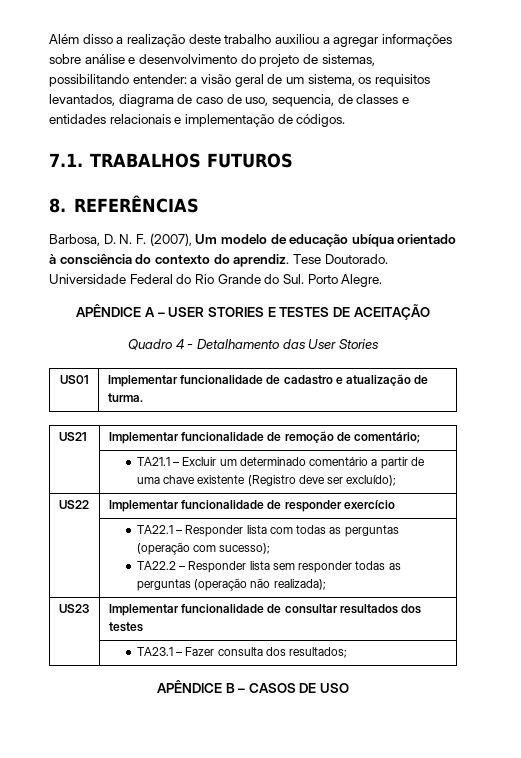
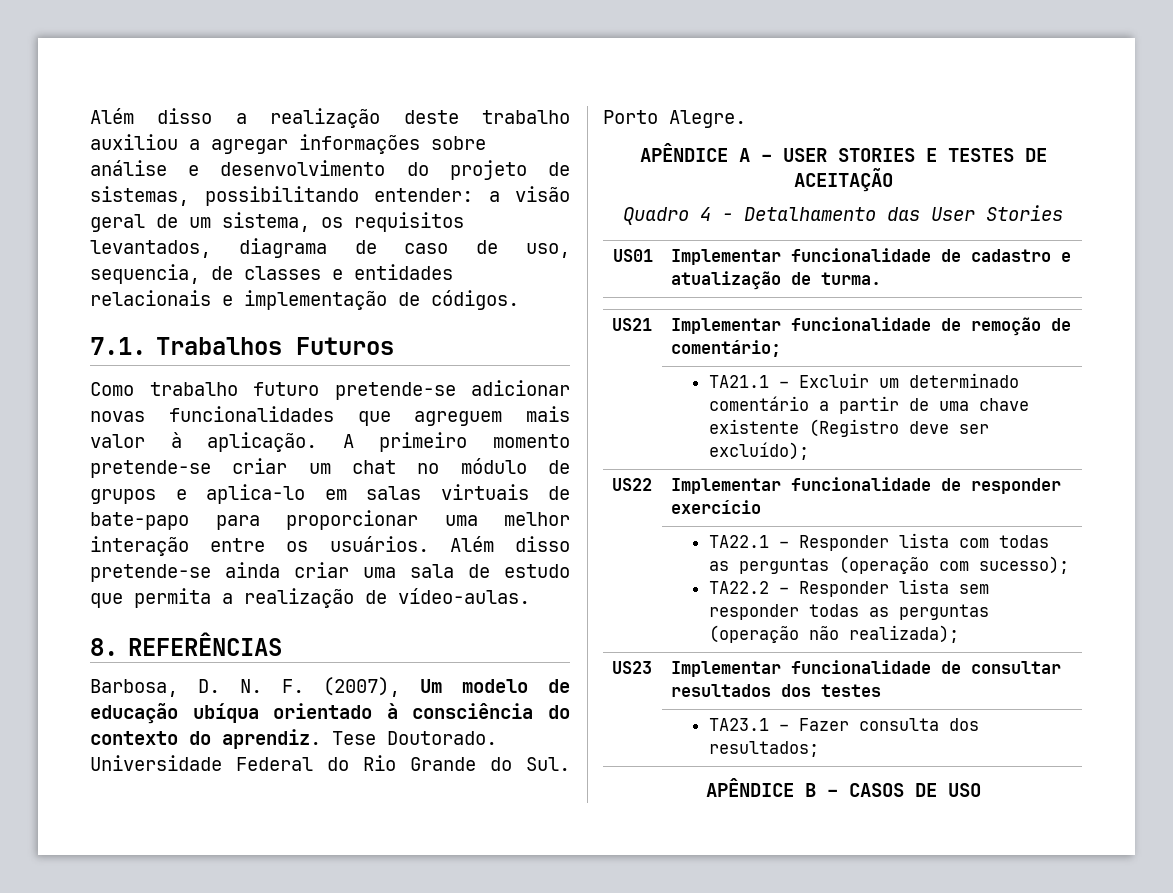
- 7.1. TRABALHOS FUTUROS
+ 7.1. Trabalhos Futuros
+ Como trabalho futuro pretende-se adicionar novas funcionalidades que agreguem mais valor à aplicação. A primeiro momento pretende-se criar um chat no módulo de grupos e aplica-lo em salas virtuais de bate-papo para proporcionar uma melhor interação entre os usuários. Além disso pretende-se ainda criar uma sala de estudo que permita a realização de vídeo-aulas.

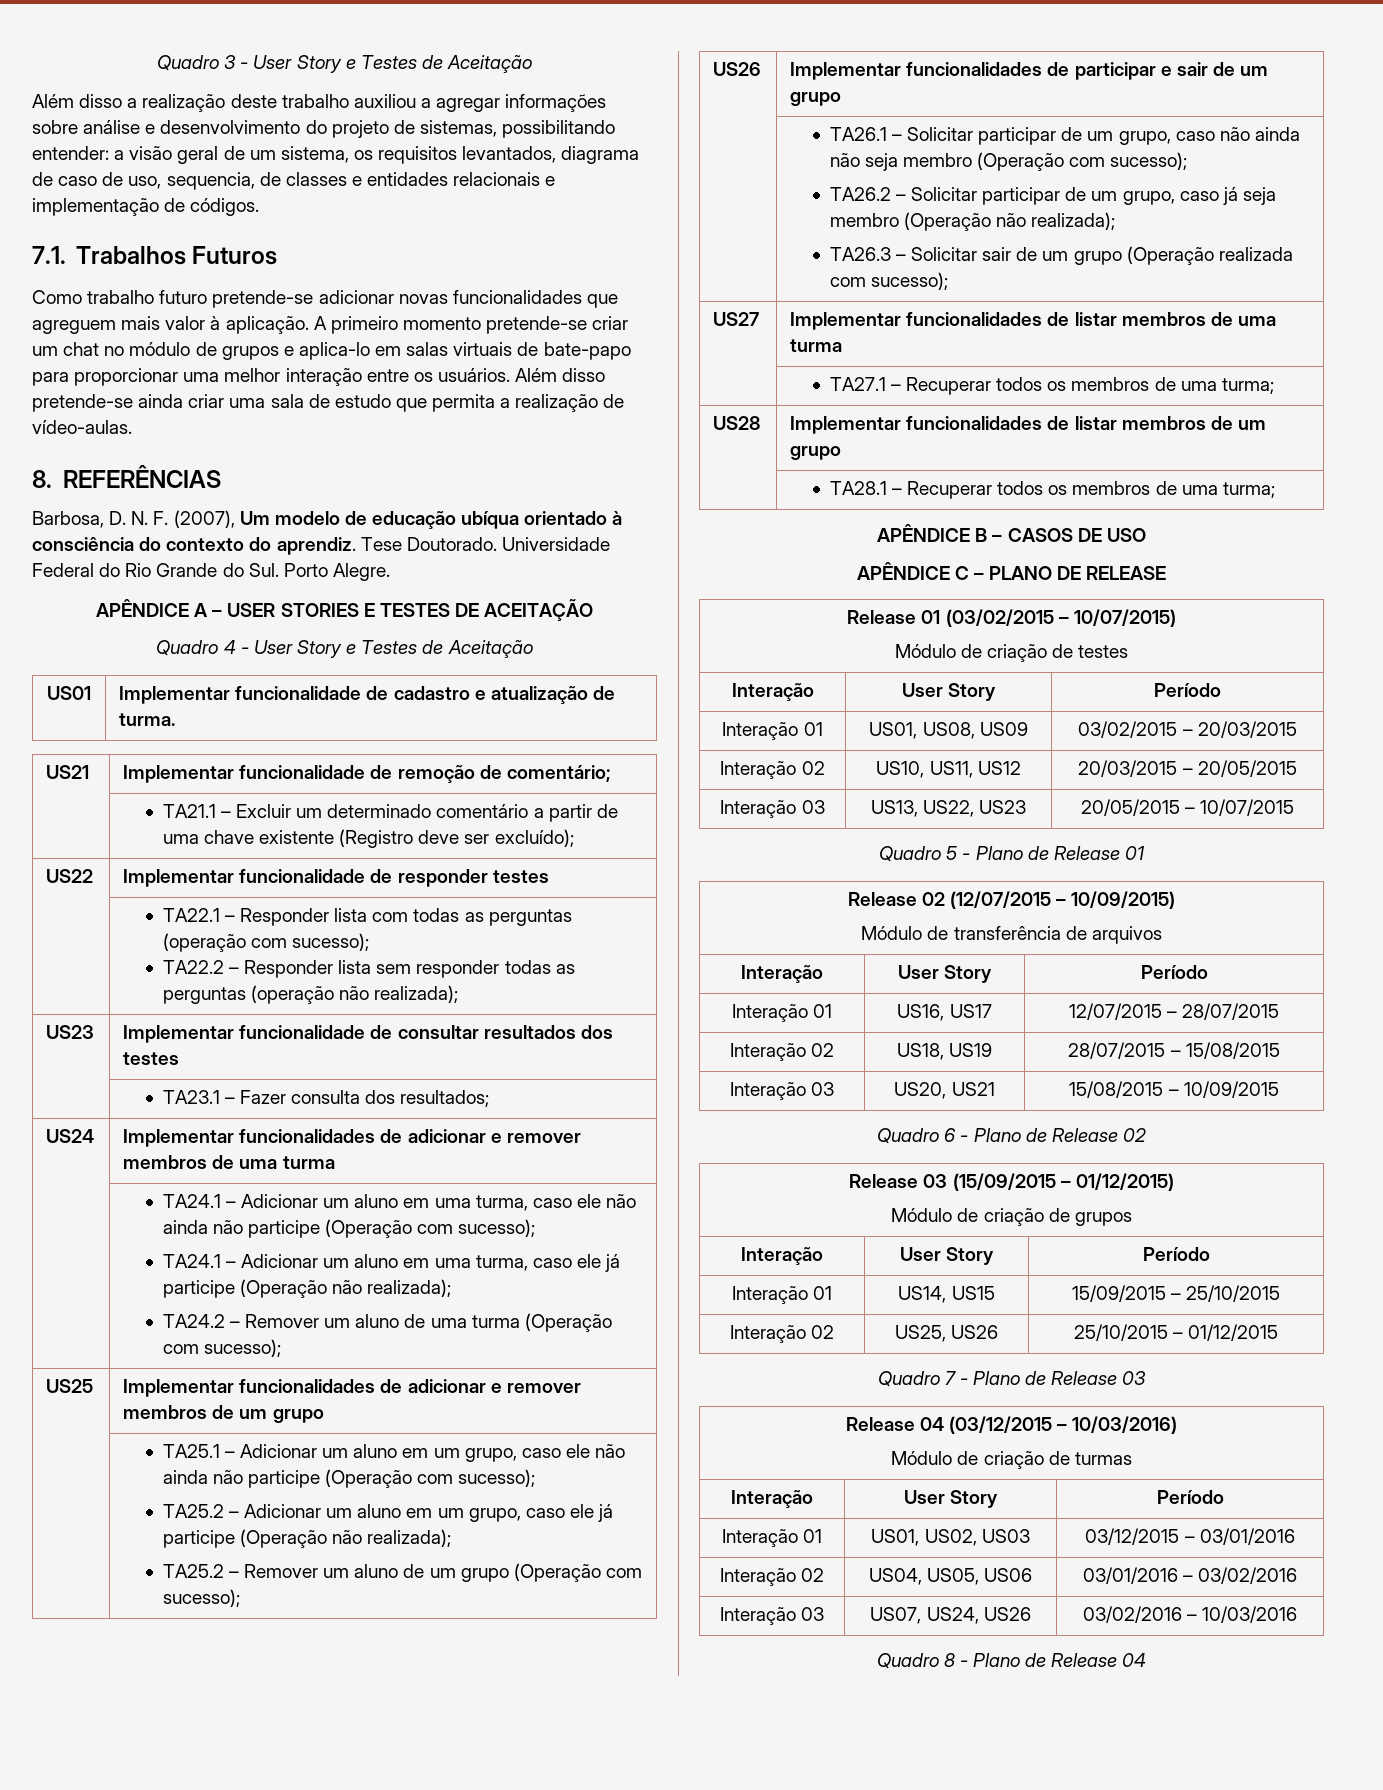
+ Quadro 3 - User Story e Testes de Aceitação
- Quadro 4 - Detalhamento das User Stories
+ Quadro 4 - User Story e Testes de Aceitação
- US22 | Implementar funcionalidade de responder exercício
+ US22 | Implementar funcionalidade de responder testes
+ US24 | Implementar funcionalidades de adicionar e remover membros de uma turma
+ | TA24.1 – Adicionar um aluno em uma turma, caso ele não ainda não participe (Operação com sucesso);
+ TA24.1 – Adicionar um aluno em uma turma, caso ele já participe (Operação não realizada);
+ TA24.2 – Remover um aluno de uma turma (Operação com sucesso);
+ US25 | Implementar funcionalidades de adicionar e remover membros de um grupo
+ | TA25.1 – Adicionar um aluno em um grupo, caso ele não ainda não participe (Operação com sucesso);
+ TA25.2 – Adicionar um aluno em um grupo, caso ele já participe (Operação não realizada);
+ TA25.2 – Remover um aluno de um grupo (Operação com sucesso);
+ US26 | Implementar funcionalidades de participar e sair de um grupo
+ | TA26.1 – Solicitar participar de um grupo, caso não ainda não seja membro (Operação com sucesso);
+ TA26.2 – Solicitar participar de um grupo, caso já seja membro (Operação não realizada);
+ TA26.3 – Solicitar sair de um grupo (Operação realizada com sucesso);
+ US27 | Implementar funcionalidades de listar membros de uma turma
+ | TA27.1 – Recuperar todos os membros de uma turma;
+ US28 | Implementar funcionalidades de listar membros de um grupo
+ | TA28.1 – Recuperar todos os membros de uma turma;
+ APÊNDICE C – PLANO DE RELEASE
+ Release 01 (03/02/2015 – 10/07/2015)
+ Módulo de criação de testes
+ Interação | User Story | Período
+ Interação 01 | US01, US08, US09 | 03/02/2015 – 20/03/2015
+ Interação 02 | US10, US11, US12 | 20/03/2015 – 20/05/2015
+ Interação 03 | US13, US22, US23 | 20/05/2015 – 10/07/2015
+ Quadro 5 - Plano de Release 01
+ Release 02 (12/07/2015 – 10/09/2015)
+ Módulo de transferência de arquivos
+ Interação | User Story | Período
+ Interação 01 | US16, US17 | 12/07/2015 – 28/07/2015
+ Interação 02 | US18, US19 | 28/07/2015 – 15/08/2015
+ Interação 03 | US20, US21 | 15/08/2015 – 10/09/2015
+ Quadro 6 - Plano de Release 02
+ Release 03 (15/09/2015 – 01/12/2015)
+ Módulo de criação de grupos
+ Interação | User Story | Período
+ Interação 01 | US14, US15 | 15/09/2015 – 25/10/2015
+ Interação 02 | US25, US26 | 25/10/2015 – 01/12/2015
+ Quadro 7 - Plano de Release 03
+ Release 04 (03/12/2015 – 10/03/2016)
+ Módulo de criação de turmas
+ Interação | User Story | Período
+ Interação 01 | US01, US02, US03 | 03/12/2015 – 03/01/2016
+ Interação 02 | US04, US05, US06 | 03/01/2016 – 03/02/2016
+ Interação 03 | US07, US24, US26 | 03/02/2016 – 10/03/2016
+ Quadro 8 - Plano de Release 04

